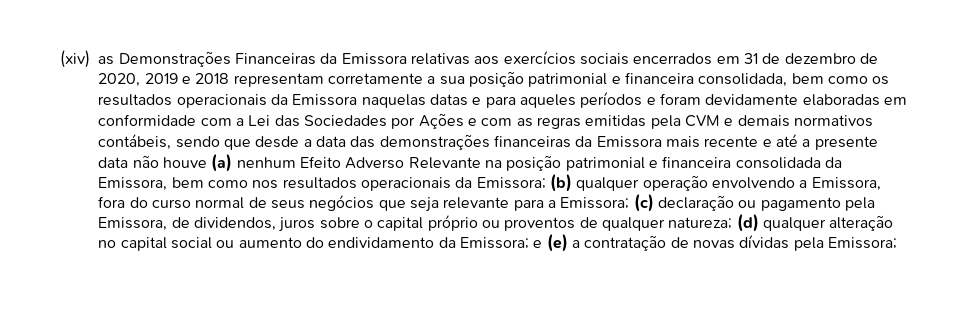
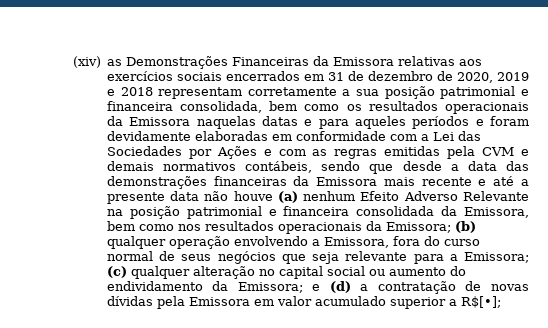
- (c) declaração ou pagamento pela Emissora, de dividendos, juros sobre o capital próprio ou proventos de qualquer natureza; (d) qualquer alteração no capital social ou aumento do endividamento da Emissora;
+ (c) qualquer alteração no capital social ou aumento do endividamento da Emissora;
- e (e) a contratação de novas dívidas pela Emissora;
+ e (d) a contratação de novas dívidas pela Emissora em valor acumulado superior a R$[•];

